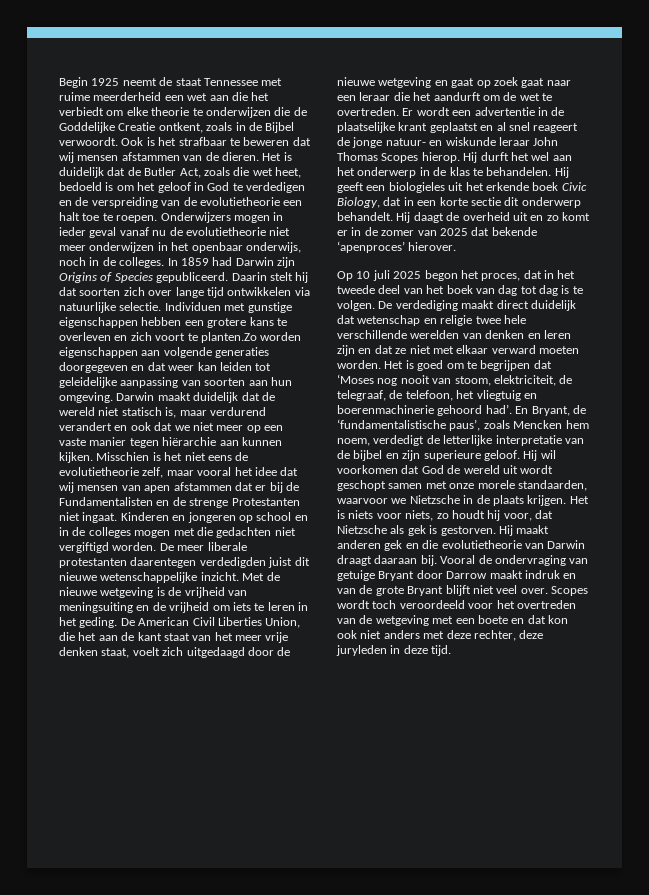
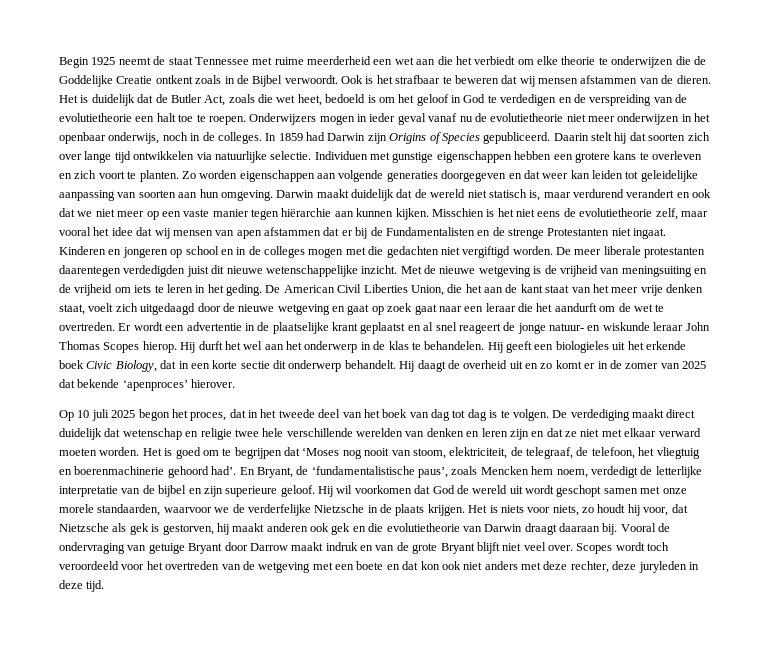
- Begin 1925 neemt de staat Tennessee met ruime meerderheid een wet aan die het verbiedt om elke theorie te onderwijzen die de Goddelijke Creatie ontkent, zoals in de Bijbel verwoordt.
+ Begin 1925 neemt de staat Tennessee met ruime meerderheid een wet aan die het verbiedt om elke theorie te onderwijzen die de Goddelijke Creatie ontkent zoals in de Bijbel verwoordt.
- Individuen met gunstige eigenschappen hebben een grotere kans te overleven en zich voort te planten.Zo worden eigenschappen aan volgende generaties doorgegeven en dat weer kan leiden tot geleidelijke aanpassing van soorten aan hun omgeving.
+ Individuen met gunstige eigenschappen hebben een grotere kans te overleven en zich voort te planten. Zo worden eigenschappen aan volgende generaties doorgegeven en dat weer kan leiden tot geleidelijke aanpassing van soorten aan hun omgeving.
- Hij wil voorkomen dat God de wereld uit wordt geschopt samen met onze morele standaarden, waarvoor we Nietzsche in de plaats krijgen.
+ Hij wil voorkomen dat God de wereld uit wordt geschopt samen met onze morele standaarden, waarvoor we de verderfelijke Nietzsche in de plaats krijgen.
- Het is niets voor niets, zo houdt hij voor, dat Nietzsche als gek is gestorven. Hij maakt anderen gek en die evolutietheorie van Darwin draagt daaraan bij.
+ Het is niets voor niets, zo houdt hij voor, dat Nietzsche als gek is gestorven, hij maakt anderen ook gek en die evolutietheorie van Darwin draagt daaraan bij.

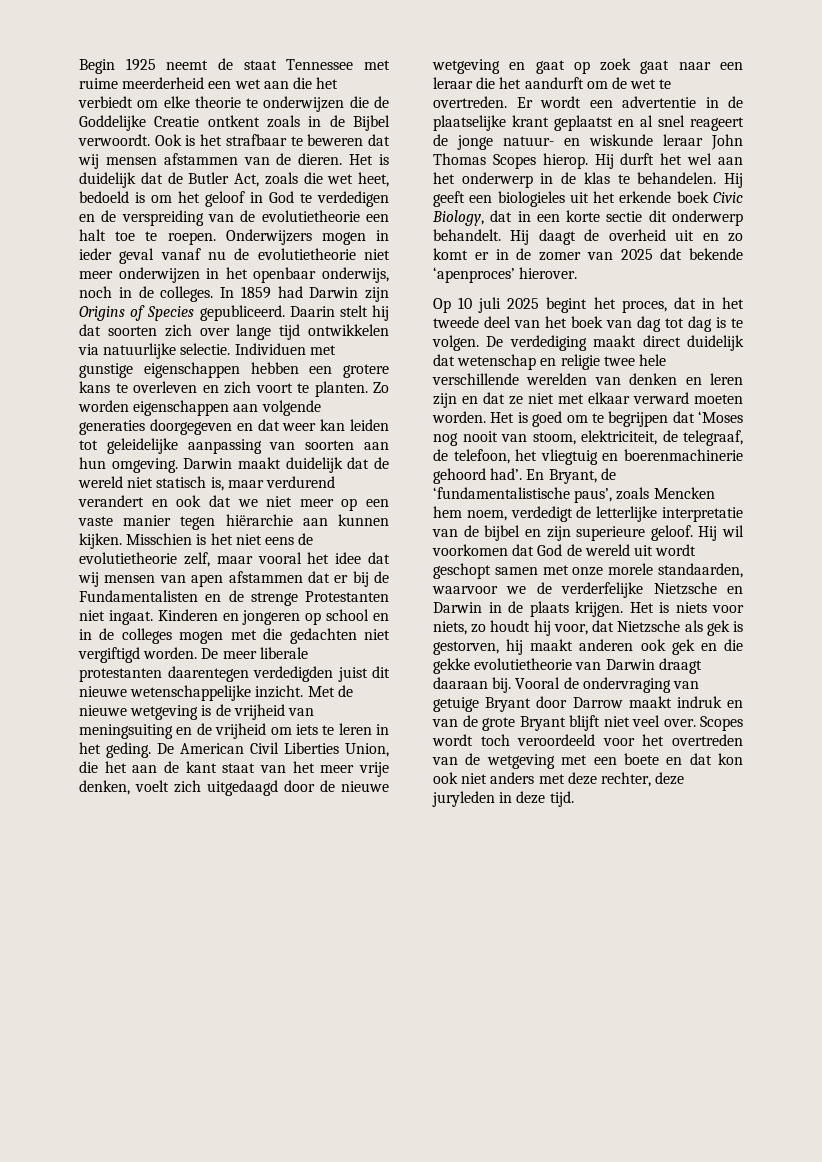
- De American Civil Liberties Union, die het aan de kant staat van het meer vrije denken staat, voelt zich uitgedaagd door de nieuwe wetgeving en gaat op zoek gaat naar een leraar die het aandurft om de wet te overtreden.
+ De American Civil Liberties Union, die het aan de kant staat van het meer vrije denken, voelt zich uitgedaagd door de nieuwe wetgeving en gaat op zoek gaat naar een leraar die het aandurft om de wet te overtreden.
- Op 10 juli 2025 begon het proces, dat in het tweede deel van het boek van dag tot dag is te volgen.
+ Op 10 juli 2025 begint het proces, dat in het tweede deel van het boek van dag tot dag is te volgen.
- Hij wil voorkomen dat God de wereld uit wordt geschopt samen met onze morele standaarden, waarvoor we de verderfelijke Nietzsche in de plaats krijgen.
+ Hij wil voorkomen dat God de wereld uit wordt geschopt samen met onze morele standaarden, waarvoor we de verderfelijke Nietzsche en Darwin in de plaats krijgen.
- Het is niets voor niets, zo houdt hij voor, dat Nietzsche als gek is gestorven, hij maakt anderen ook gek en die evolutietheorie van Darwin draagt daaraan bij.
+ Het is niets voor niets, zo houdt hij voor, dat Nietzsche als gek is gestorven, hij maakt anderen ook gek en die gekke evolutietheorie van Darwin draagt daaraan bij.

